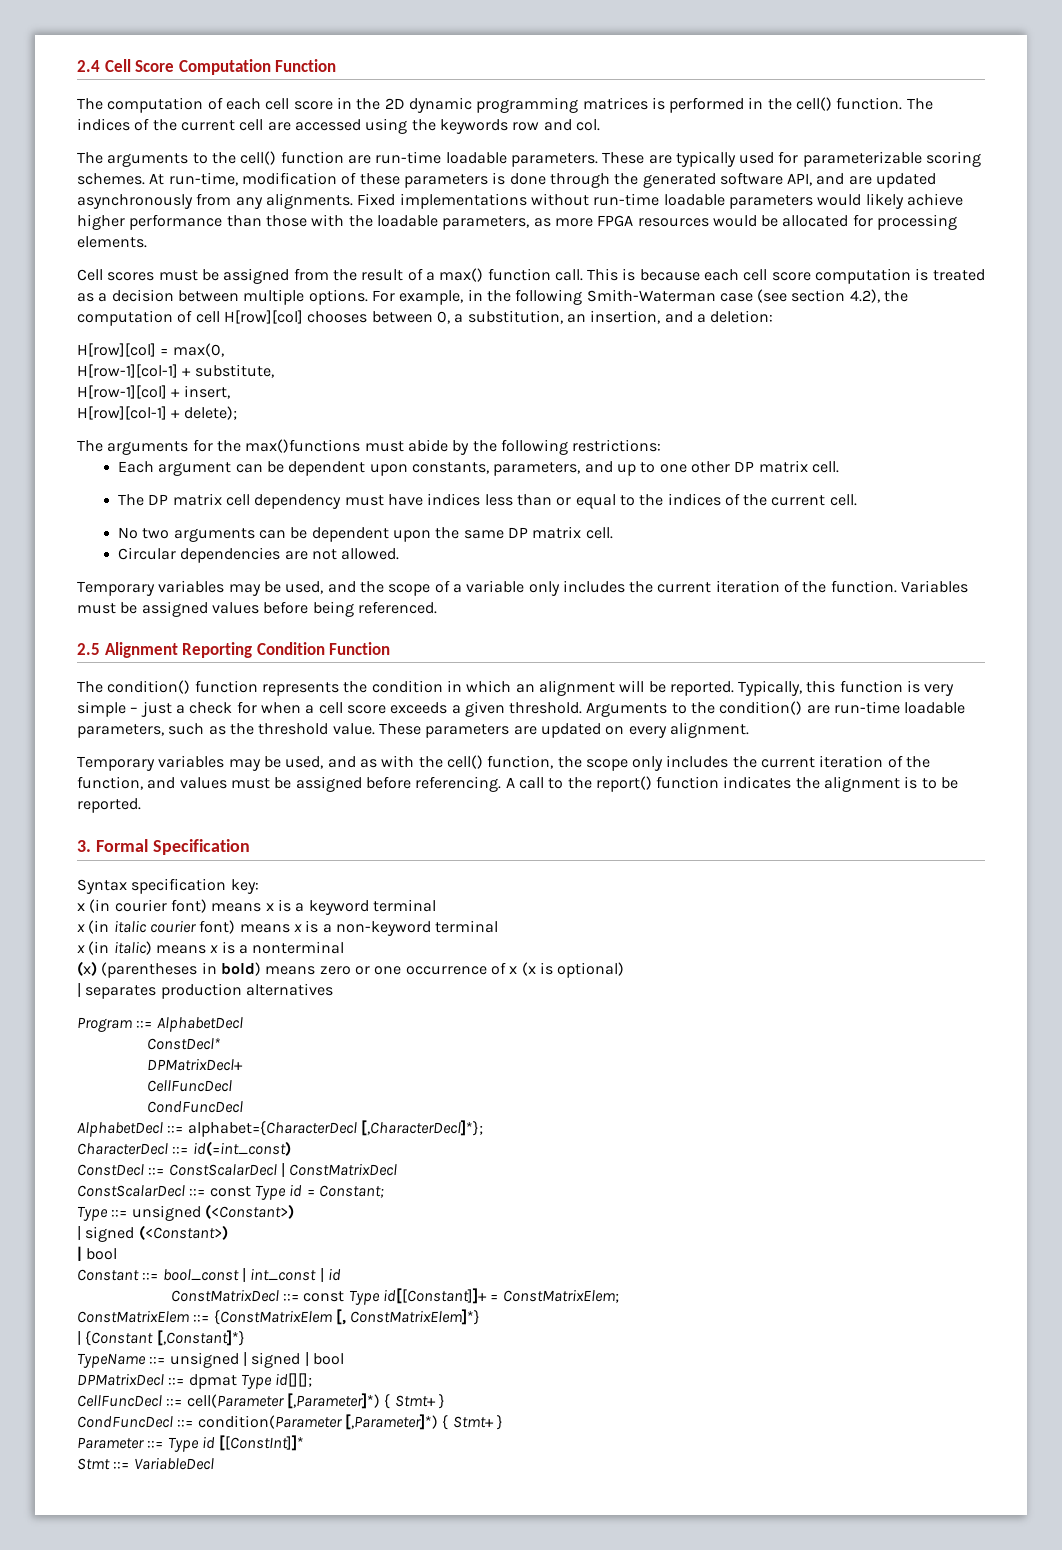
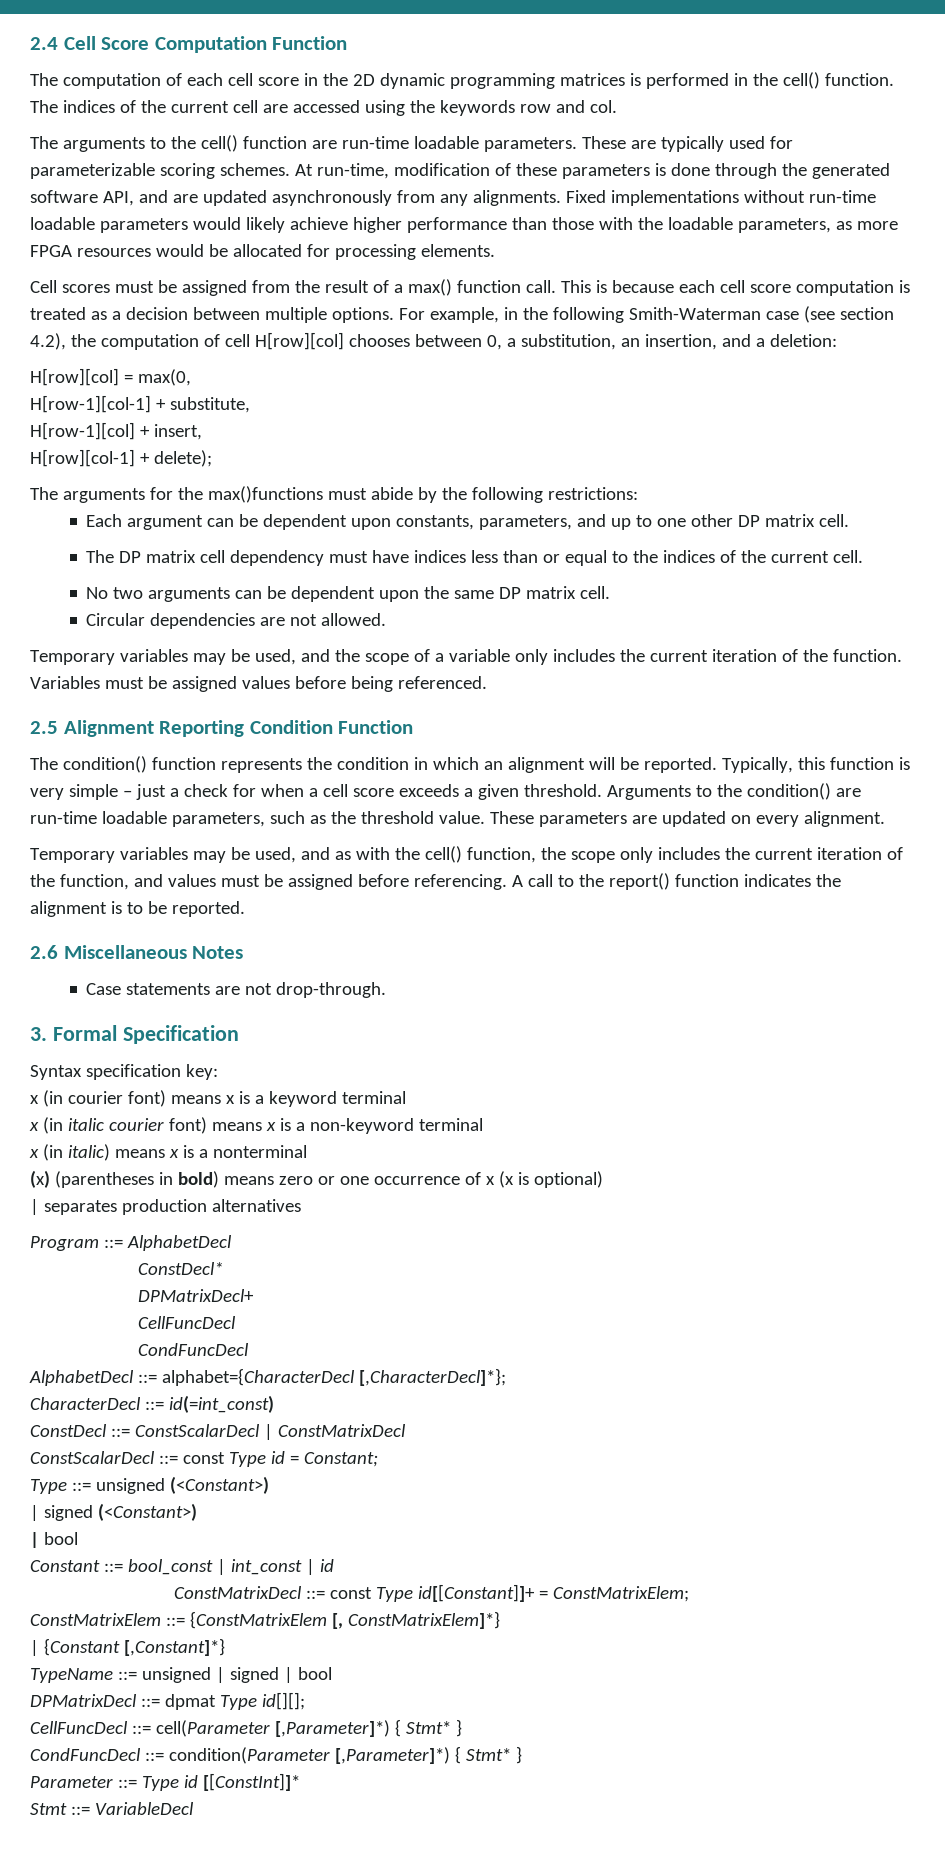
+ 2.6 Miscellaneous Notes
+ Case statements are not drop-through.
- CellFuncDecl ::= cell(Parameter [,Parameter]*) { Stmt+ }
+ CellFuncDecl ::= cell(Parameter [,Parameter]*) { Stmt* }
- CondFuncDecl ::= condition(Parameter [,Parameter]*) { Stmt+ }
+ CondFuncDecl ::= condition(Parameter [,Parameter]*) { Stmt* }

